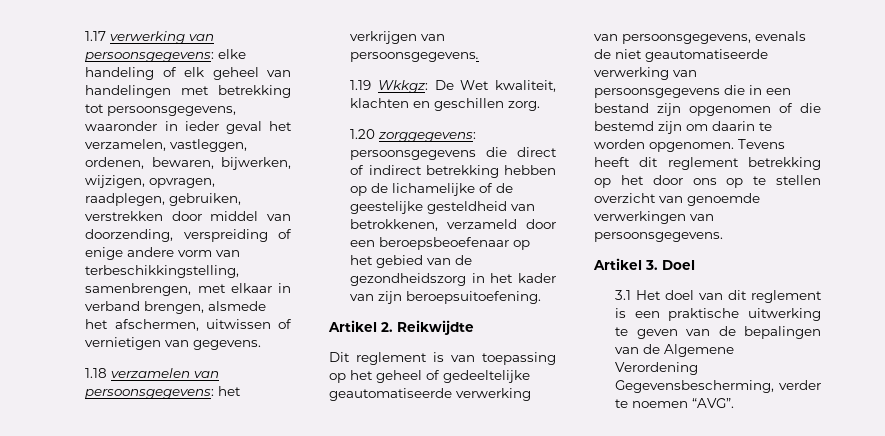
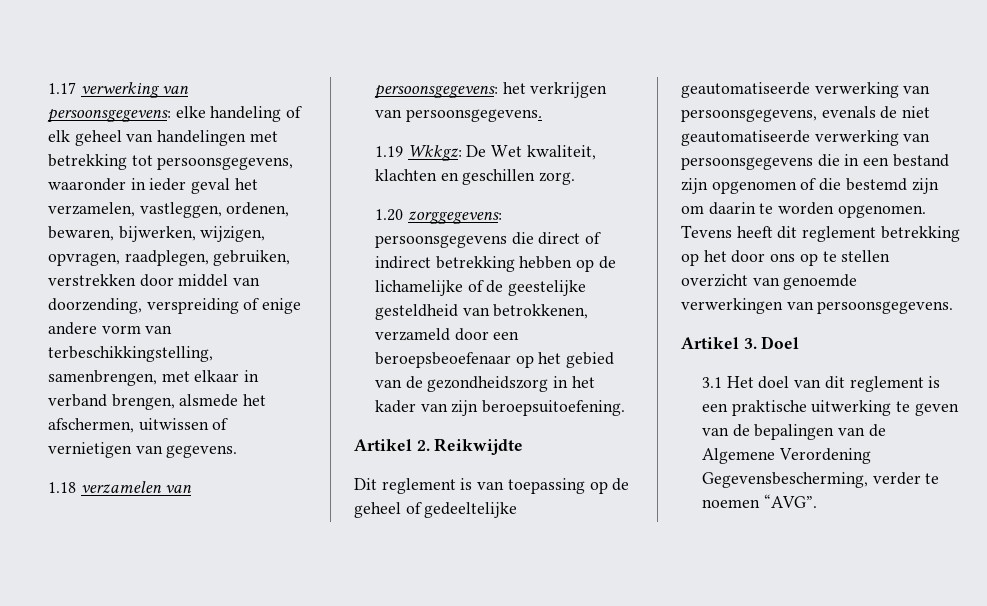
- Dit reglement is van toepassing op het geheel of gedeeltelijke geautomatiseerde verwerking van persoonsgegevens, evenals de niet geautomatiseerde verwerking van persoonsgegevens die in een bestand zijn opgenomen of die bestemd zijn om daarin te worden opgenomen.
+ Dit reglement is van toepassing op de geheel of gedeeltelijke geautomatiseerde verwerking van persoonsgegevens, evenals de niet geautomatiseerde verwerking van persoonsgegevens die in een bestand zijn opgenomen of die bestemd zijn om daarin te worden opgenomen.

